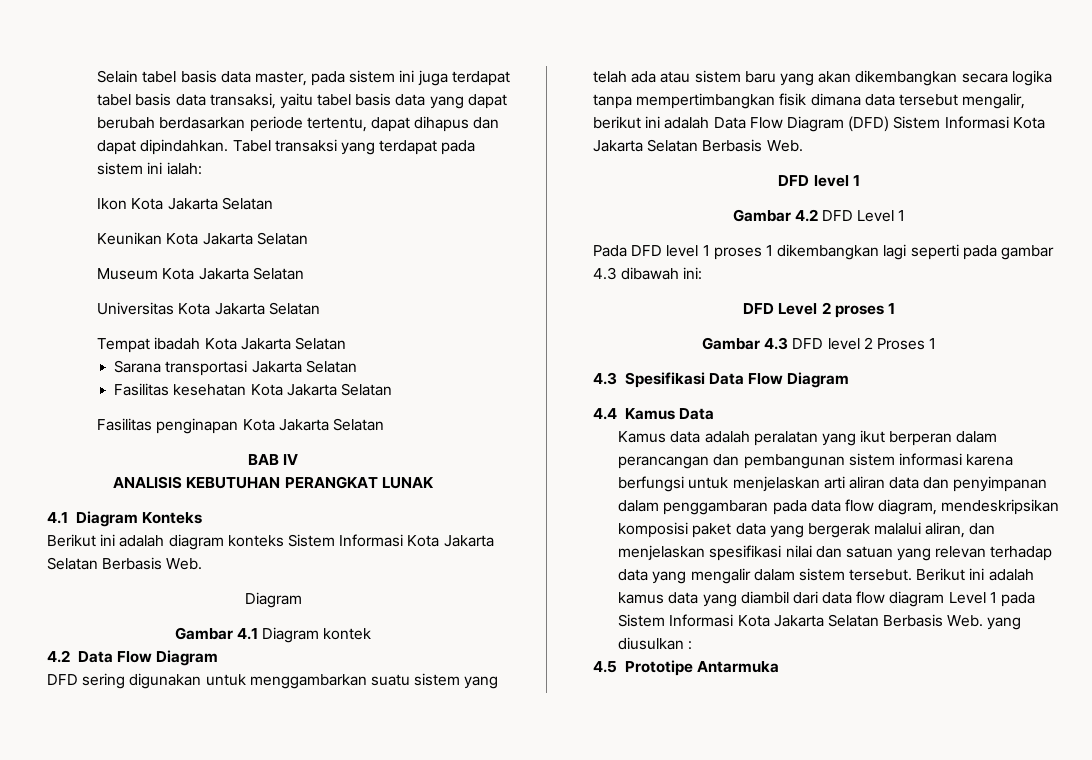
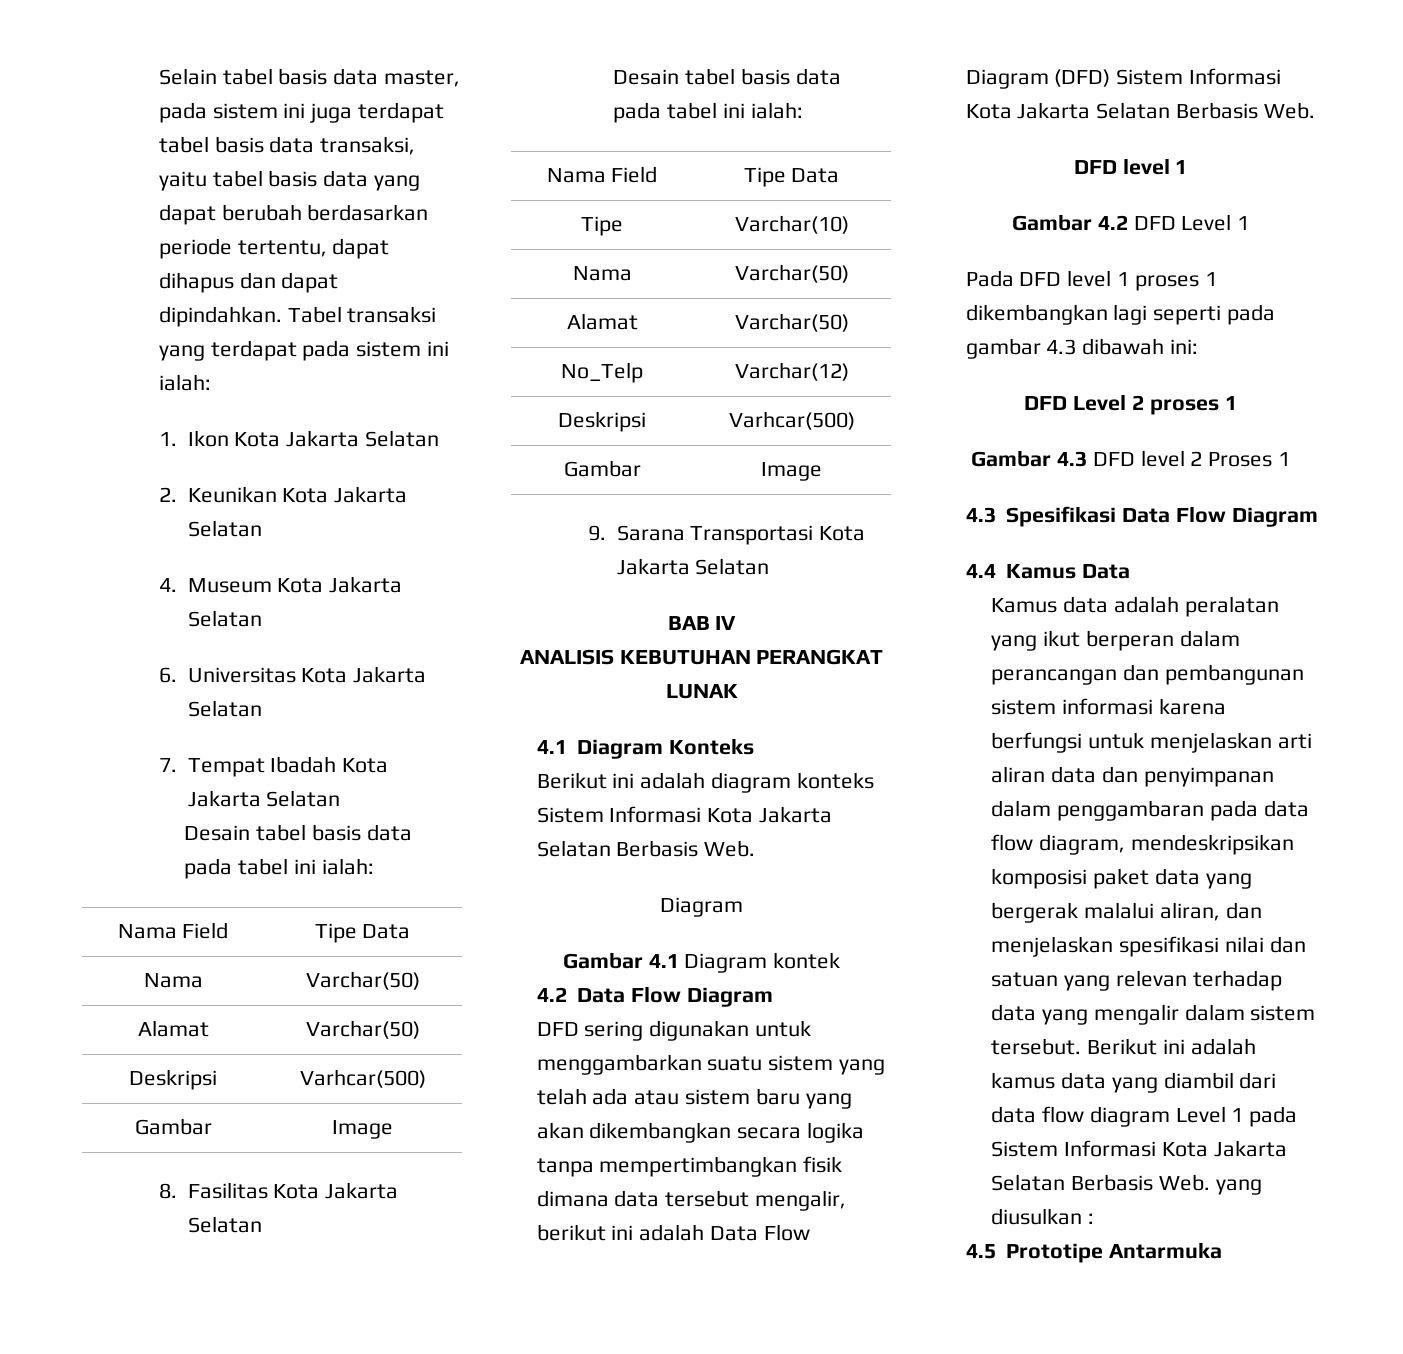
- Ikon Kota Jakarta Selatan
+ 1. Ikon Kota Jakarta Selatan
- Keunikan Kota Jakarta Selatan
+ 2. Keunikan Kota Jakarta Selatan
- Museum Kota Jakarta Selatan
+ 4. Museum Kota Jakarta Selatan
- Universitas Kota Jakarta Selatan
+ 6. Universitas Kota Jakarta Selatan
- Tempat ibadah Kota Jakarta Selatan
- Sarana transportasi Jakarta Selatan
- Fasilitas kesehatan Kota Jakarta Selatan
- Fasilitas penginapan Kota Jakarta Selatan
+ 7. Tempat Ibadah Kota Jakarta Selatan
+ Desain tabel basis data pada tabel ini ialah:
+ Nama Field | Tipe Data
+ Nama | Varchar(50)
+ Alamat | Varchar(50)
+ Deskripsi | Varhcar(500)
+ Gambar | Image
+ 8. Fasilitas Kota Jakarta Selatan
+ Desain tabel basis data pada tabel ini ialah:
+ Nama Field | Tipe Data
+ Tipe | Varchar(10)
+ Nama | Varchar(50)
+ Alamat | Varchar(50)
+ No_Telp | Varchar(12)
+ Deskripsi | Varhcar(500)
+ Gambar | Image
+ 9. Sarana Transportasi Kota Jakarta Selatan

